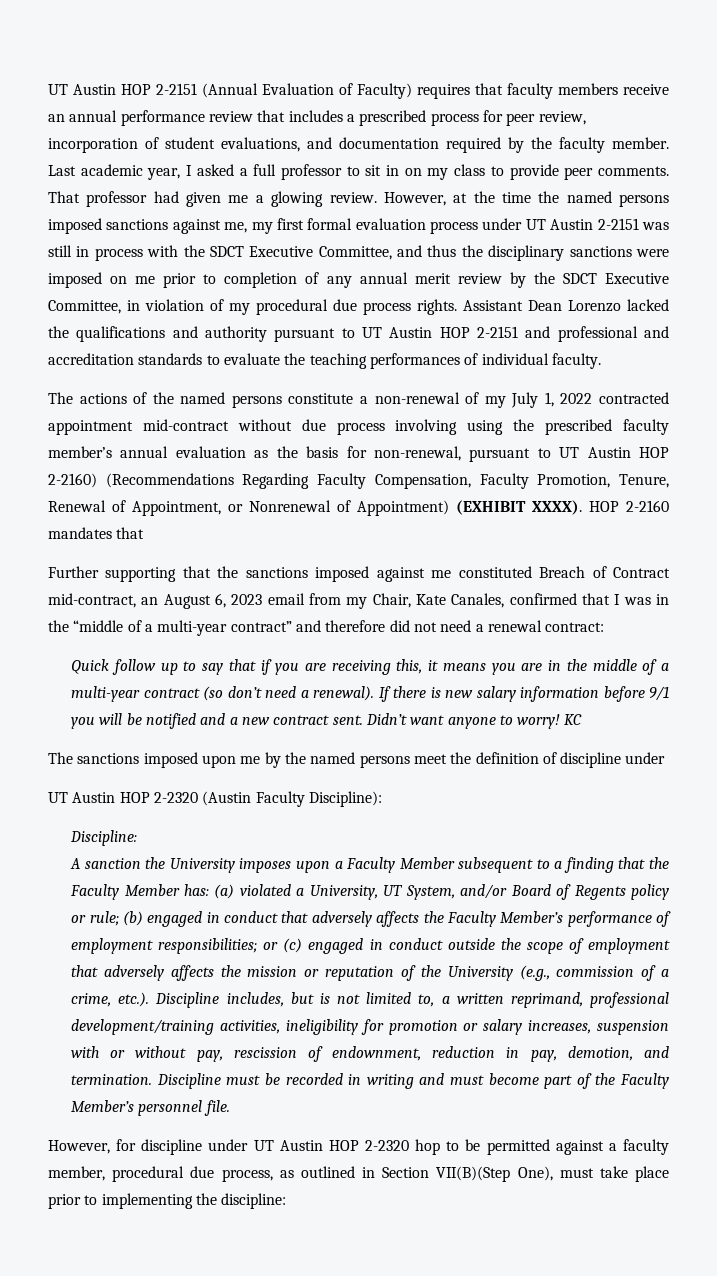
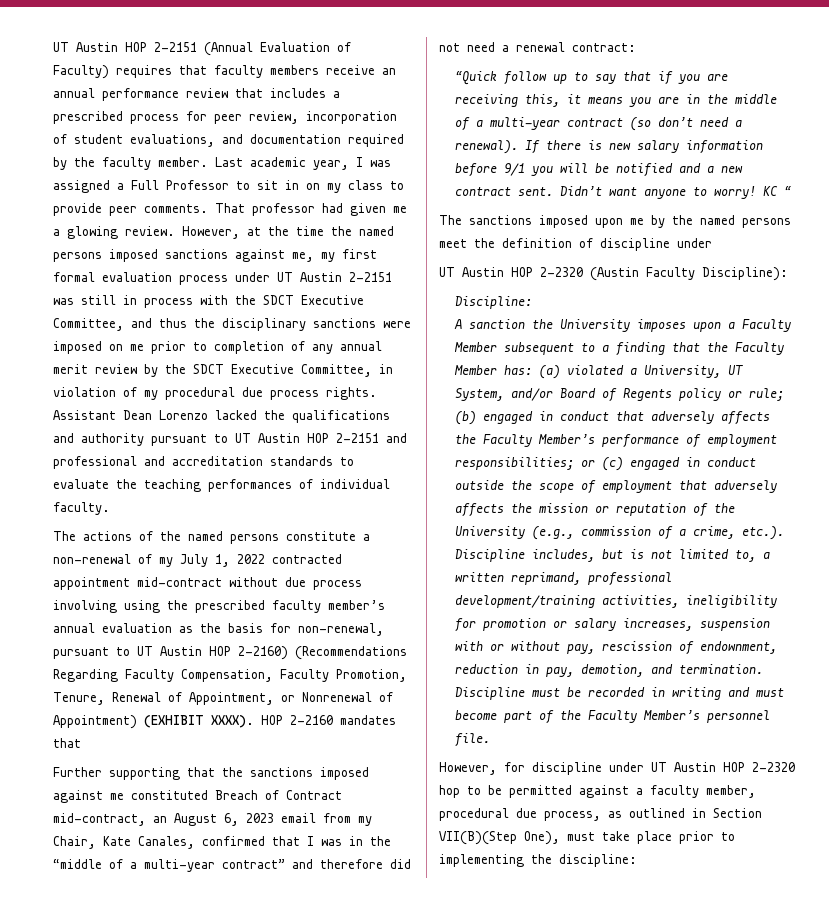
- Last academic year, I asked a full professor to sit in on my class to provide peer comments.
+ Last academic year, I was assigned a Full Professor to sit in on my class to provide peer comments.
- Quick follow up to say that if you are receiving this, it means you are in the middle of a multi-year contract (so don’t need a renewal).
+ “Quick follow up to say that if you are receiving this, it means you are in the middle of a multi-year contract (so don’t need a renewal).
- KC
+ KC “

